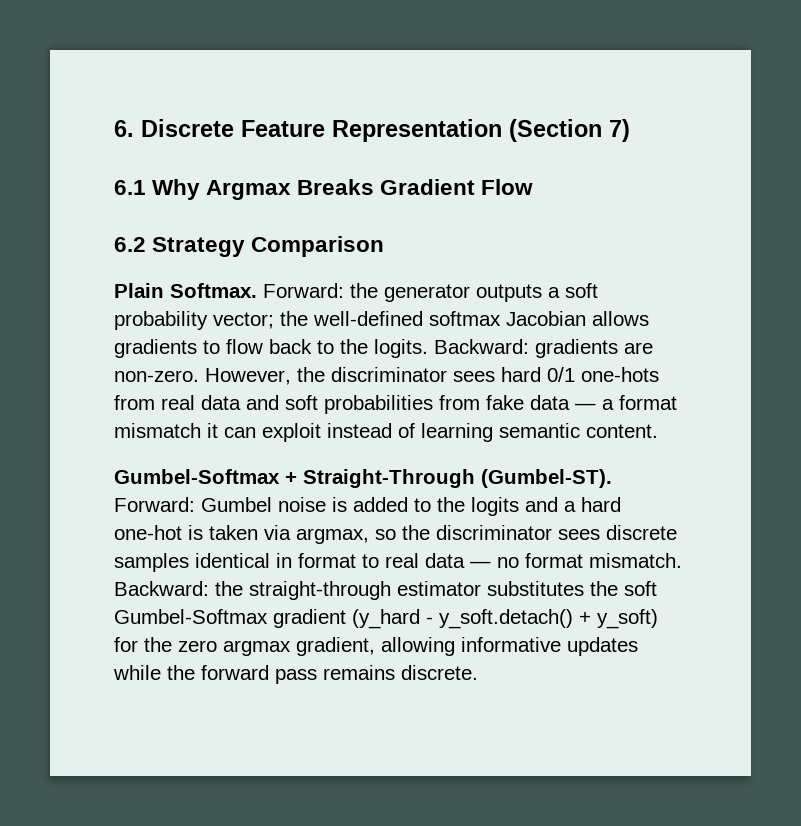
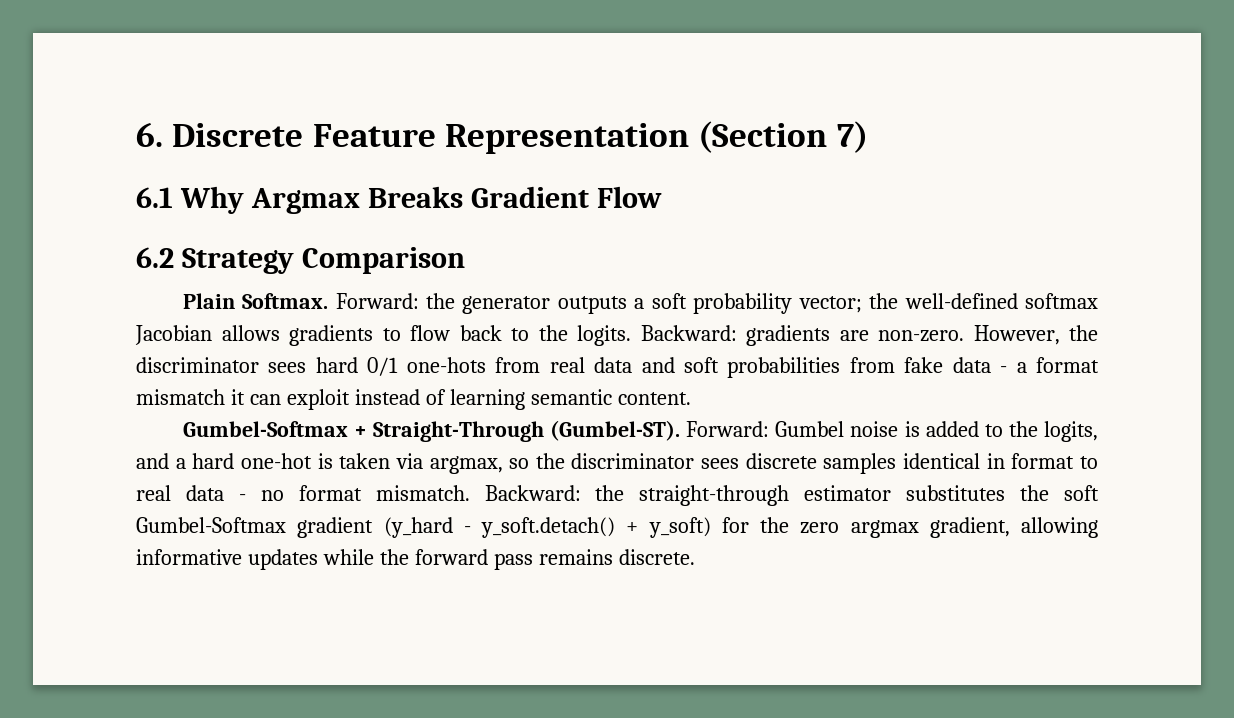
- However, the discriminator sees hard 0/1 one-hots from real data and soft probabilities from fake data — a format mismatch it can exploit instead of learning semantic content.
+ However, the discriminator sees hard 0/1 one-hots from real data and soft probabilities from fake data - a format mismatch it can exploit instead of learning semantic content.
- Forward: Gumbel noise is added to the logits and a hard one-hot is taken via argmax, so the discriminator sees discrete samples identical in format to real data — no format mismatch.
+ Forward: Gumbel noise is added to the logits, and a hard one-hot is taken via argmax, so the discriminator sees discrete samples identical in format to real data - no format mismatch.

